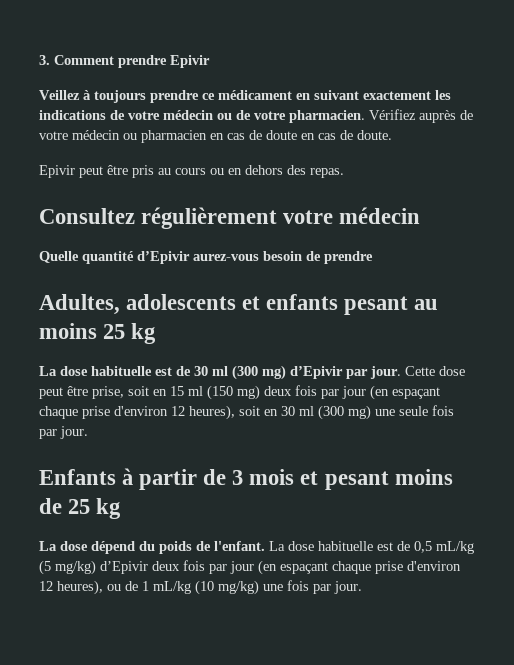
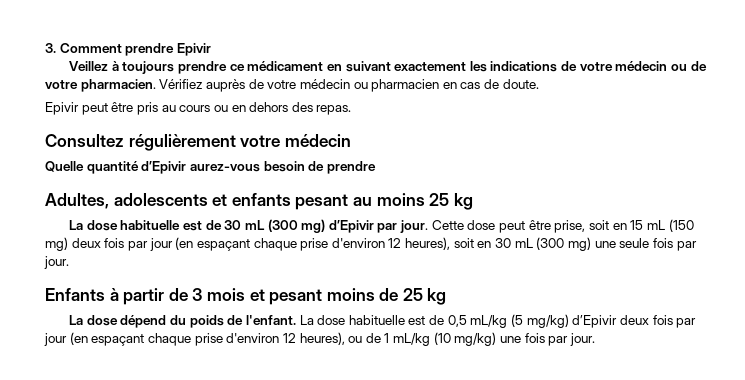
- Vérifiez auprès de votre médecin ou pharmacien en cas de doute en cas de doute.
+ Vérifiez auprès de votre médecin ou pharmacien en cas de doute.
- La dose habituelle est de 30 ml (300 mg) d’Epivir par jour.
+ La dose habituelle est de 30 mL (300 mg) d’Epivir par jour.
- Cette dose peut être prise, soit en 15 ml (150 mg) deux fois par jour (en espaçant chaque prise d'environ 12 heures), soit en 30 ml (300 mg) une seule fois par jour.
+ Cette dose peut être prise, soit en 15 mL (150 mg) deux fois par jour (en espaçant chaque prise d'environ 12 heures), soit en 30 mL (300 mg) une seule fois par jour.

